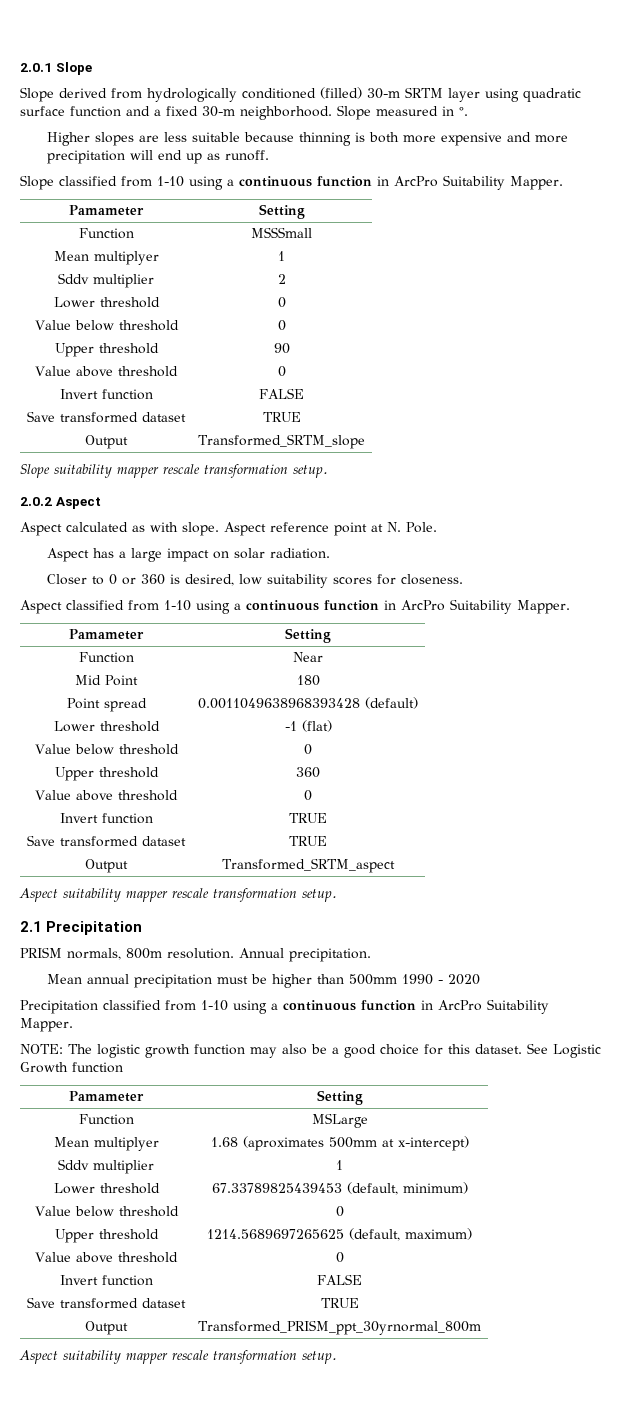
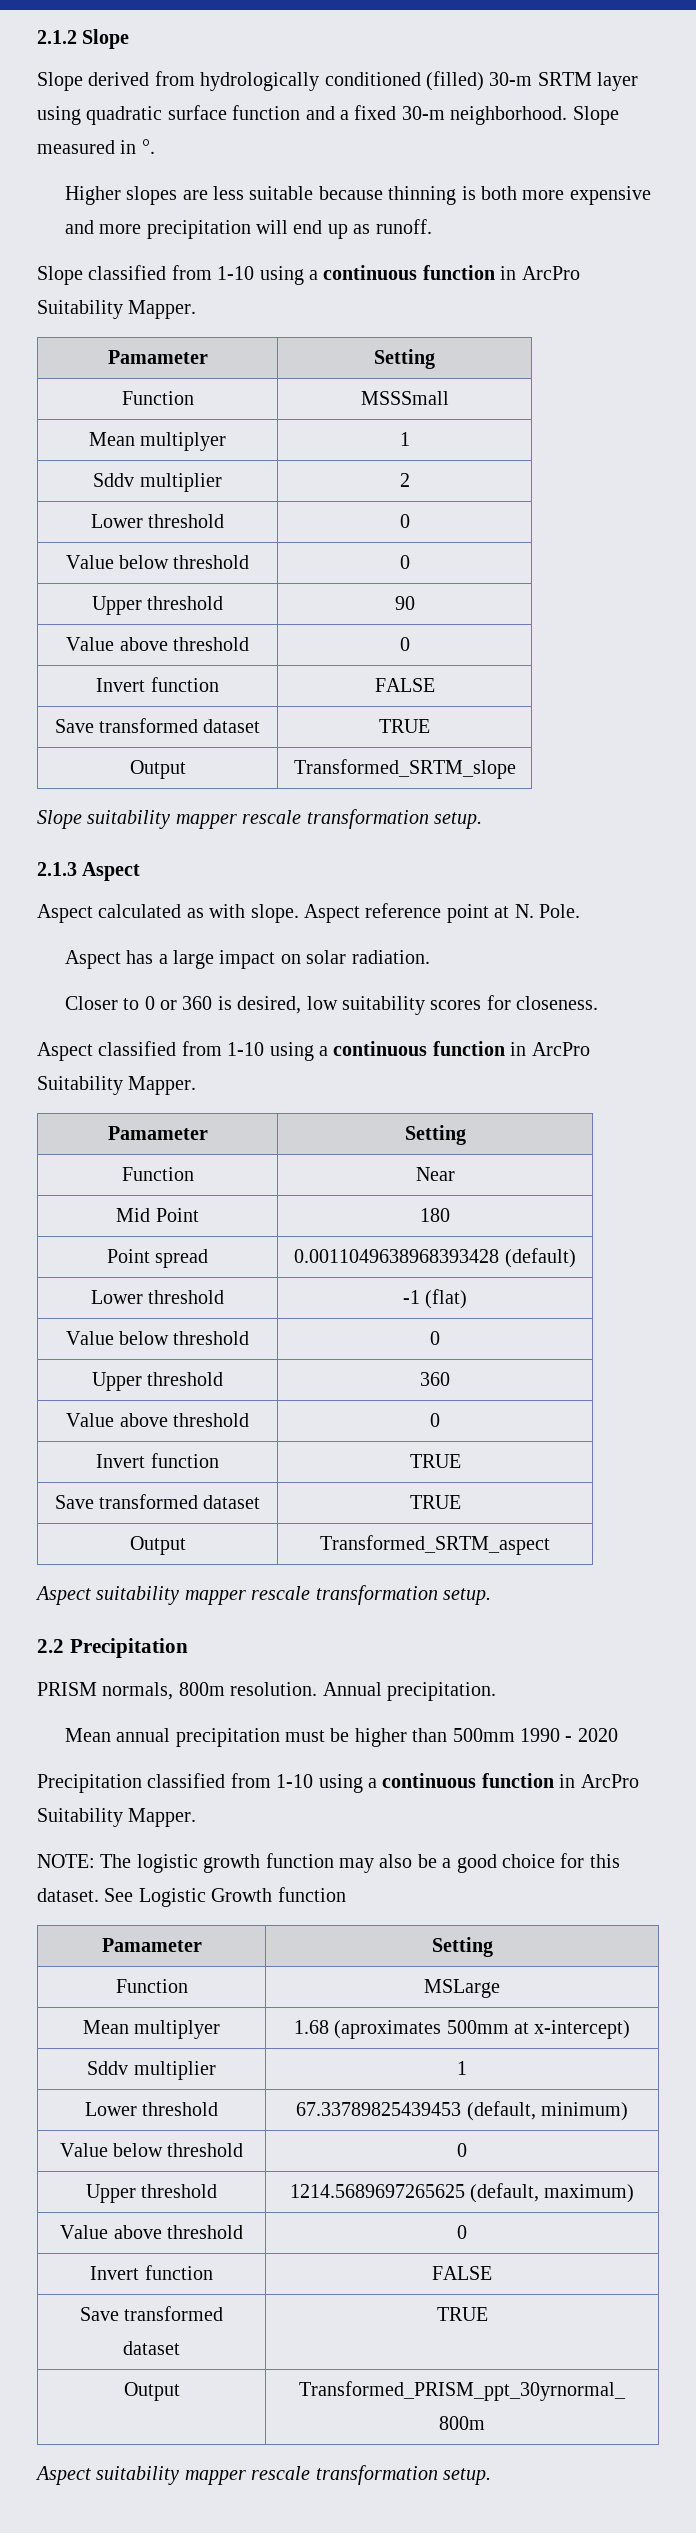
- 2.0.1 Slope
+ 2.1.2 Slope
- 2.0.2 Aspect
+ 2.1.3 Aspect
- 2.1 Precipitation
+ 2.2 Precipitation

